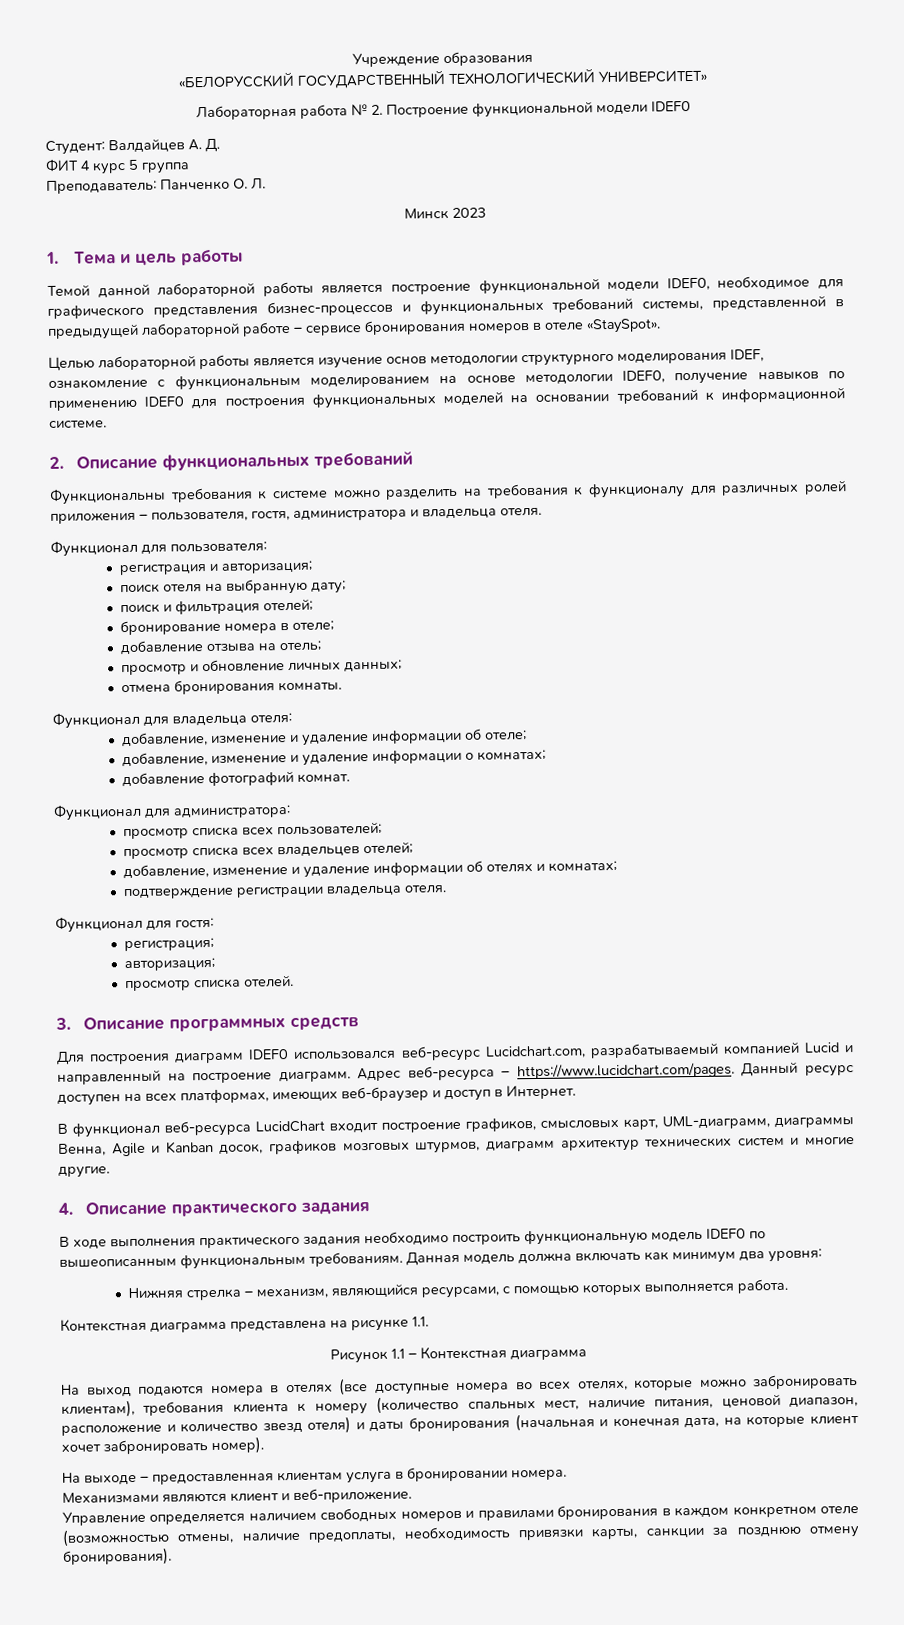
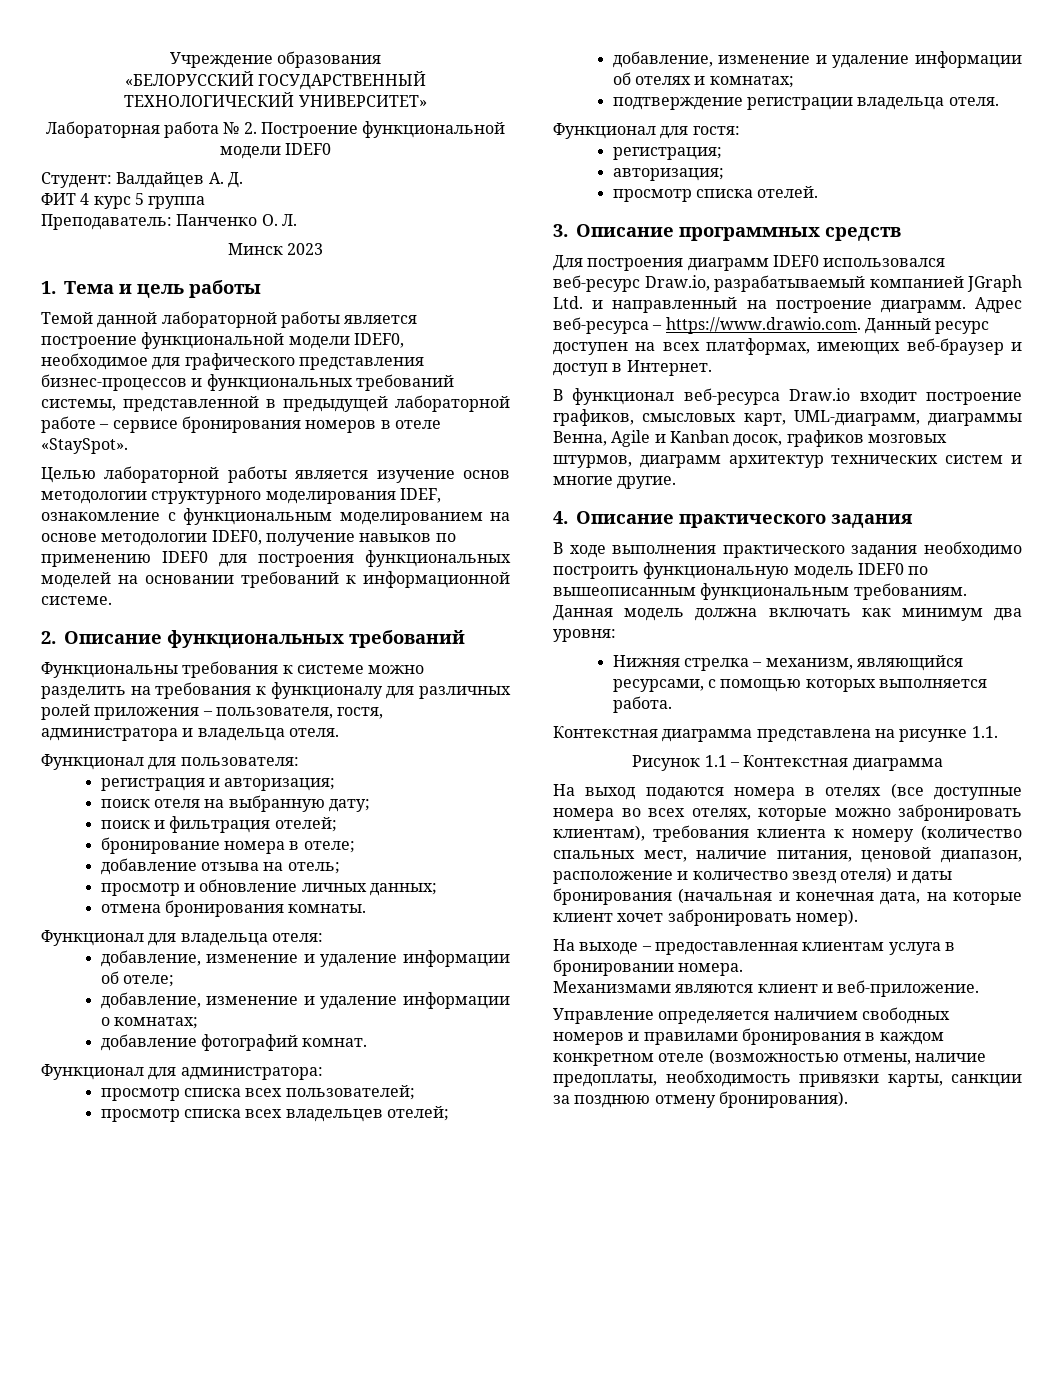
- Для построения диаграмм IDEF0 использовался веб-ресурс Lucidchart.com, разрабатываемый компанией Lucid и направленный на построение диаграмм.
+ Для построения диаграмм IDEF0 использовался веб-ресурс Draw.io, разрабатываемый компанией JGraph Ltd. и направленный на построение диаграмм.
- Адрес веб-ресурса – https://www.lucidchart.com/pages. Данный ресурс доступен на всех платформах, имеющих веб-браузер и доступ в Интернет.
+ Адрес веб-ресурса – https://www.drawio.com. Данный ресурс доступен на всех платформах, имеющих веб-браузер и доступ в Интернет.
- В функционал веб-ресурса LucidChart входит построение графиков, смысловых карт, UML-диаграмм, диаграммы Венна, Agile и Kanban досок, графиков мозговых штурмов, диаграмм архитектур технических систем и многие другие.
+ В функционал веб-ресурса Draw.io входит построение графиков, смысловых карт, UML-диаграмм, диаграммы Венна, Agile и Kanban досок, графиков мозговых штурмов, диаграмм архитектур технических систем и многие другие.

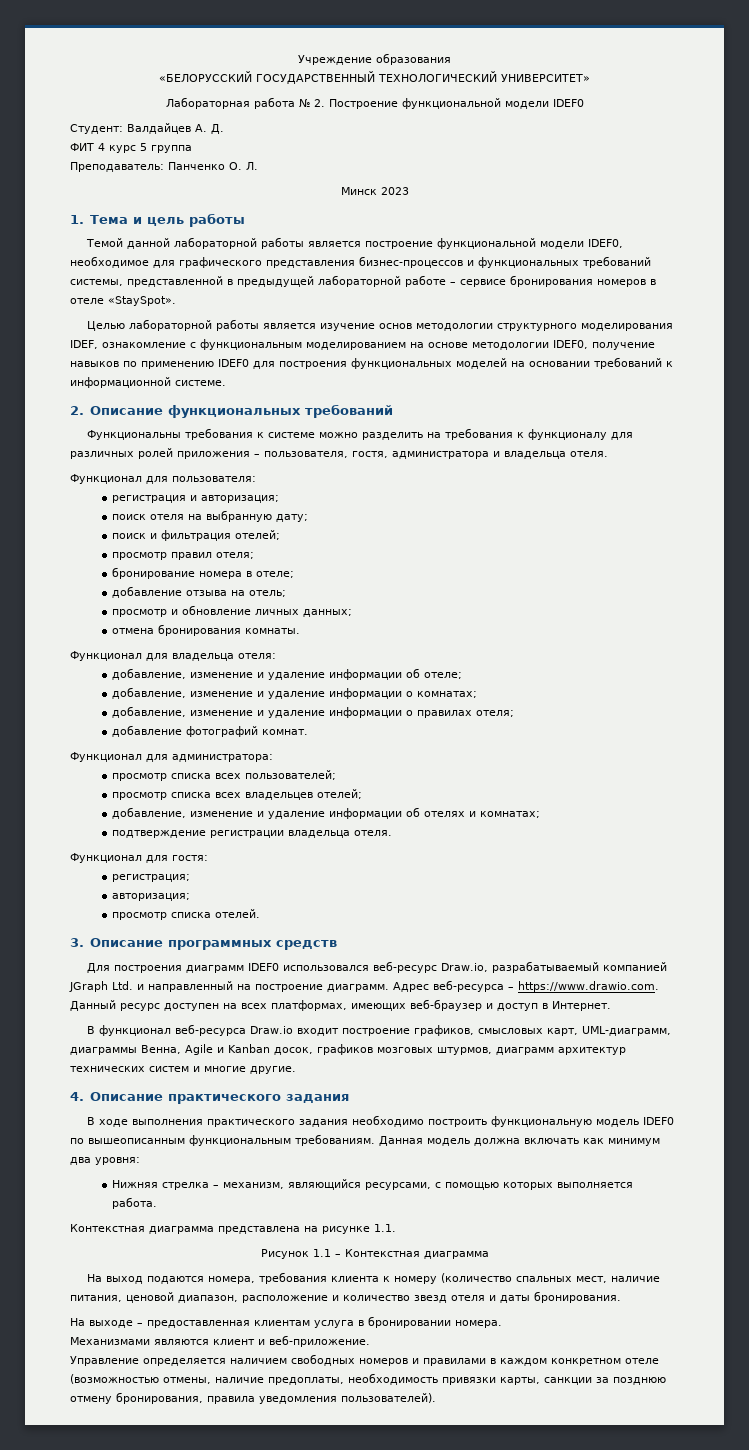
+ просмотр правил отеля;
+ добавление, изменение и удаление информации о правилах отеля;
- На выход подаются номера в отелях (все доступные номера во всех отелях, которые можно забронировать клиентам), требования клиента к номеру (количество спальных мест, наличие питания, ценовой диапазон, расположение и количество звезд отеля) и даты бронирования (начальная и конечная дата, на которые клиент хочет забронировать номер).
+ На выход подаются номера, требования клиента к номеру (количество спальных мест, наличие питания, ценовой диапазон, расположение и количество звезд отеля и даты бронирования.
- Управление определяется наличием свободных номеров и правилами бронирования в каждом конкретном отеле (возможностью отмены, наличие предоплаты, необходимость привязки карты, санкции за позднюю отмену бронирования).
+ Управление определяется наличием свободных номеров и правилами в каждом конкретном отеле (возможностью отмены, наличие предоплаты, необходимость привязки карты, санкции за позднюю отмену бронирования, правила уведомления пользователей).

